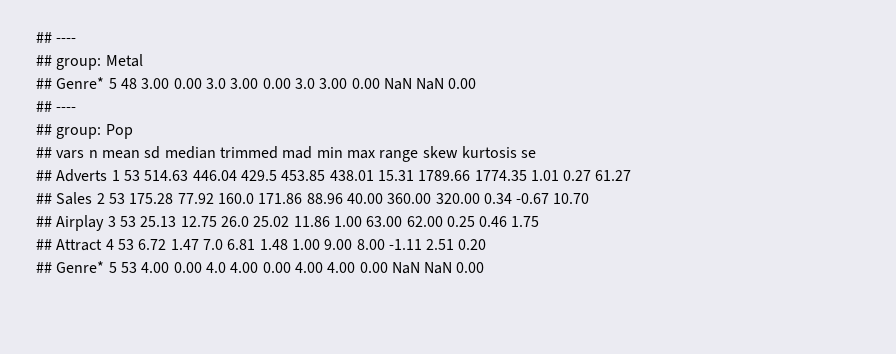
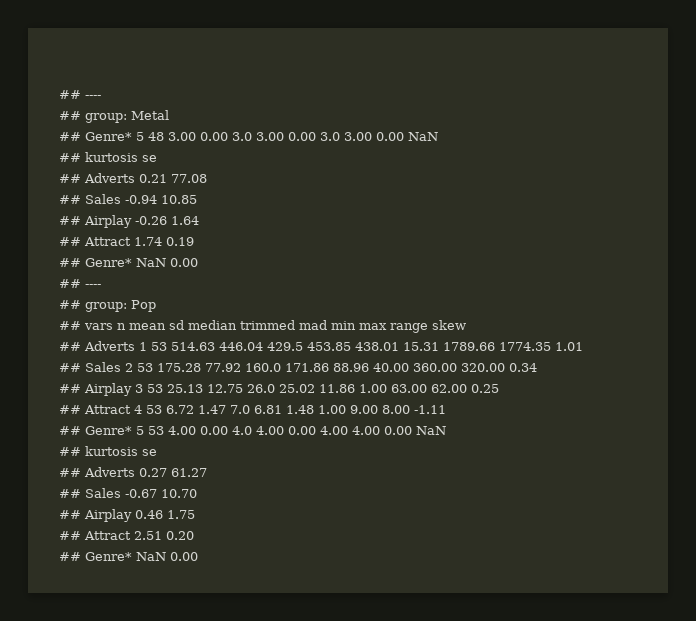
- ## Genre* 5 48 3.00 0.00 3.0 3.00 0.00 3.0 3.00 0.00 NaN NaN 0.00
+ ## Genre* 5 48 3.00 0.00 3.0 3.00 0.00 3.0 3.00 0.00 NaN
+ ## kurtosis se
+ ## Adverts 0.21 77.08
+ ## Sales -0.94 10.85
+ ## Airplay -0.26 1.64
+ ## Attract 1.74 0.19
+ ## Genre* NaN 0.00
- ## vars n mean sd median trimmed mad min max range skew kurtosis se
+ ## vars n mean sd median trimmed mad min max range skew
- ## Adverts 1 53 514.63 446.04 429.5 453.85 438.01 15.31 1789.66 1774.35 1.01 0.27 61.27
+ ## Adverts 1 53 514.63 446.04 429.5 453.85 438.01 15.31 1789.66 1774.35 1.01
- ## Sales 2 53 175.28 77.92 160.0 171.86 88.96 40.00 360.00 320.00 0.34 -0.67 10.70
+ ## Sales 2 53 175.28 77.92 160.0 171.86 88.96 40.00 360.00 320.00 0.34
- ## Airplay 3 53 25.13 12.75 26.0 25.02 11.86 1.00 63.00 62.00 0.25 0.46 1.75
+ ## Airplay 3 53 25.13 12.75 26.0 25.02 11.86 1.00 63.00 62.00 0.25
- ## Attract 4 53 6.72 1.47 7.0 6.81 1.48 1.00 9.00 8.00 -1.11 2.51 0.20
+ ## Attract 4 53 6.72 1.47 7.0 6.81 1.48 1.00 9.00 8.00 -1.11
- ## Genre* 5 53 4.00 0.00 4.0 4.00 0.00 4.00 4.00 0.00 NaN NaN 0.00
+ ## Genre* 5 53 4.00 0.00 4.0 4.00 0.00 4.00 4.00 0.00 NaN
+ ## kurtosis se
+ ## Adverts 0.27 61.27
+ ## Sales -0.67 10.70
+ ## Airplay 0.46 1.75
+ ## Attract 2.51 0.20
+ ## Genre* NaN 0.00

